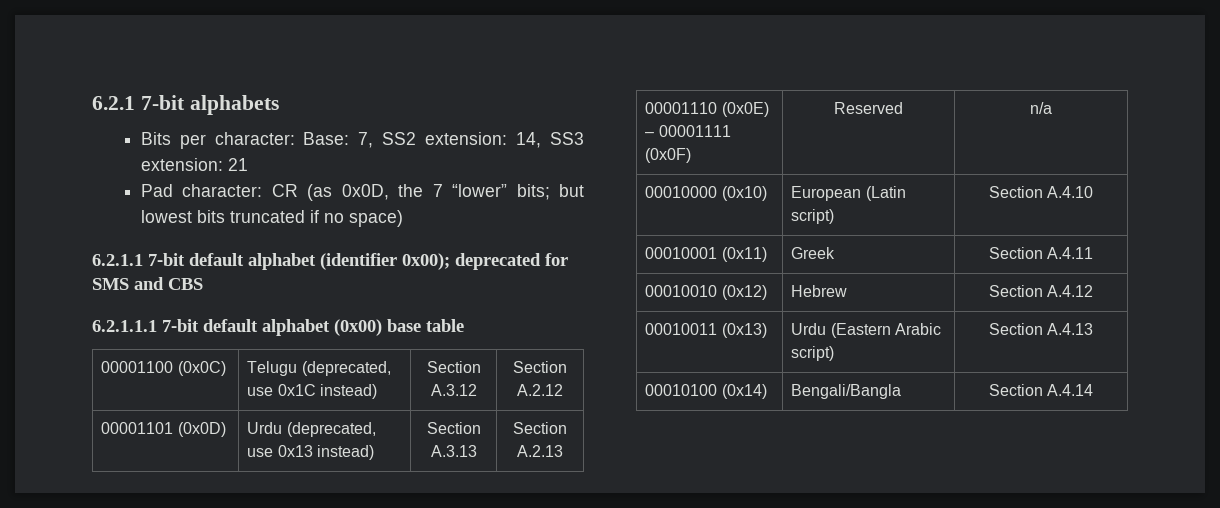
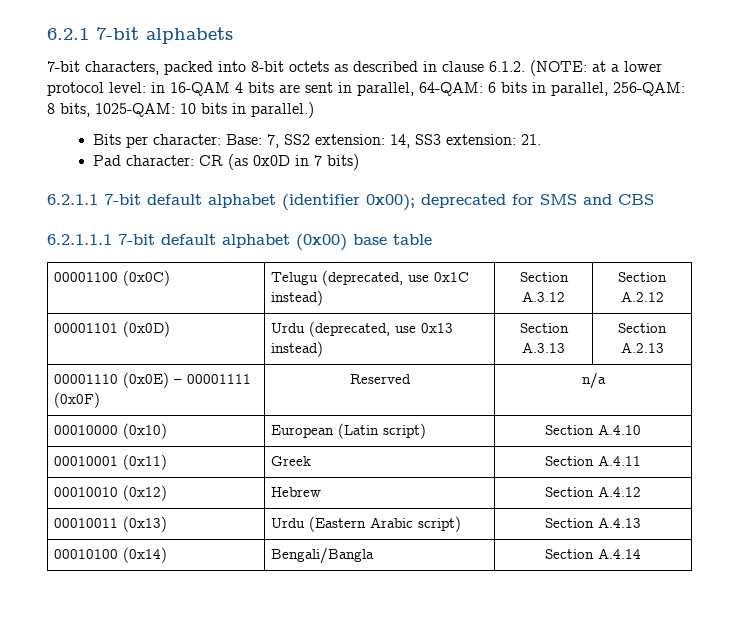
+ 7-bit characters, packed into 8-bit octets as described in clause 6.1.2. (NOTE: at a lower protocol level: in 16-QAM 4 bits are sent in parallel, 64-QAM: 6 bits in parallel, 256-QAM: 8 bits, 1025-QAM: 10 bits in parallel.)
- Bits per character: Base: 7, SS2 extension: 14, SS3 extension: 21
+ Bits per character: Base: 7, SS2 extension: 14, SS3 extension: 21.
- Pad character: CR (as 0x0D, the 7 “lower” bits; but lowest bits truncated if no space)
+ Pad character: CR (as 0x0D in 7 bits)

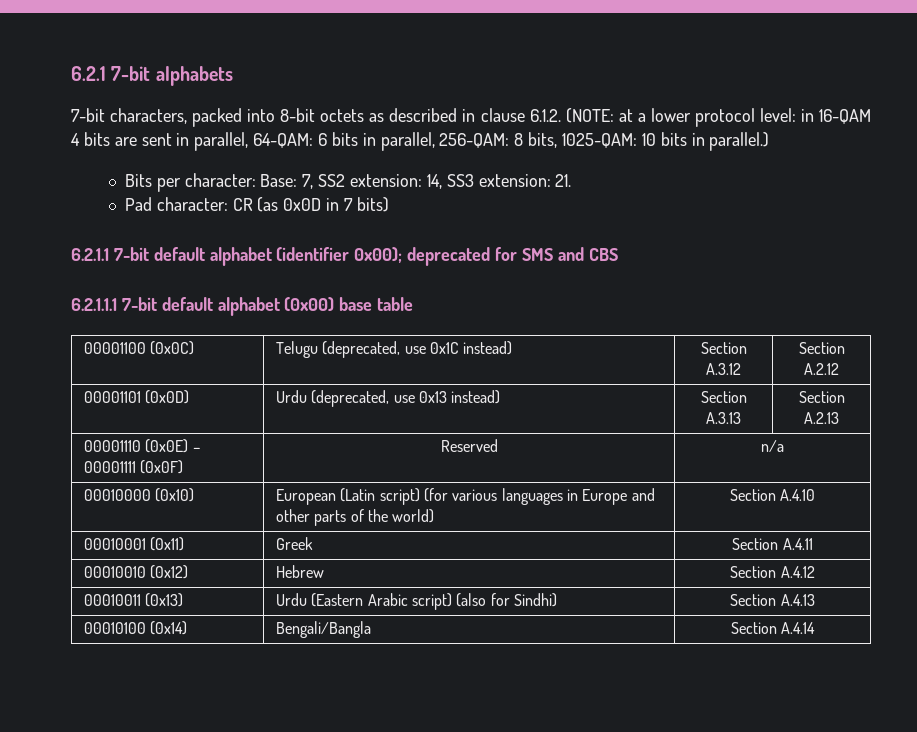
- 00010000 (0x10) | European (Latin script) | Section A.4.10
+ 00010000 (0x10) | European (Latin script) (for various languages in Europe and other parts of the world) | Section A.4.10
- 00010011 (0x13) | Urdu (Eastern Arabic script) | Section A.4.13
+ 00010011 (0x13) | Urdu (Eastern Arabic script) (also for Sindhi) | Section A.4.13

